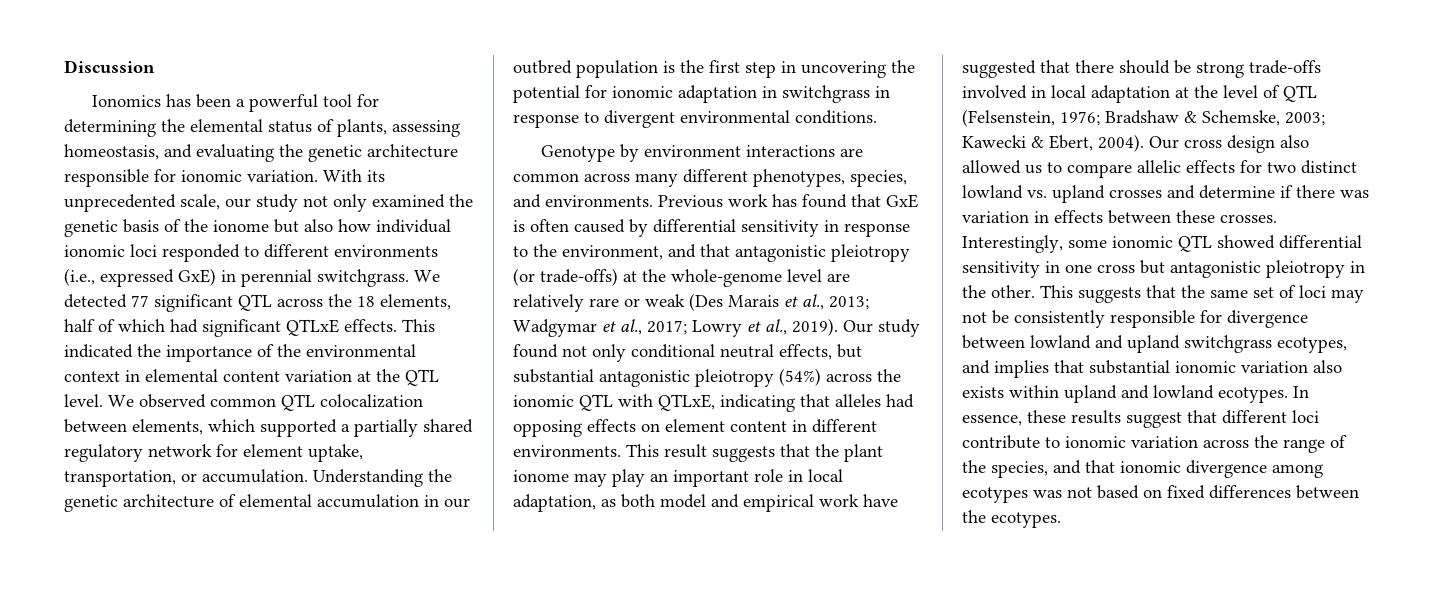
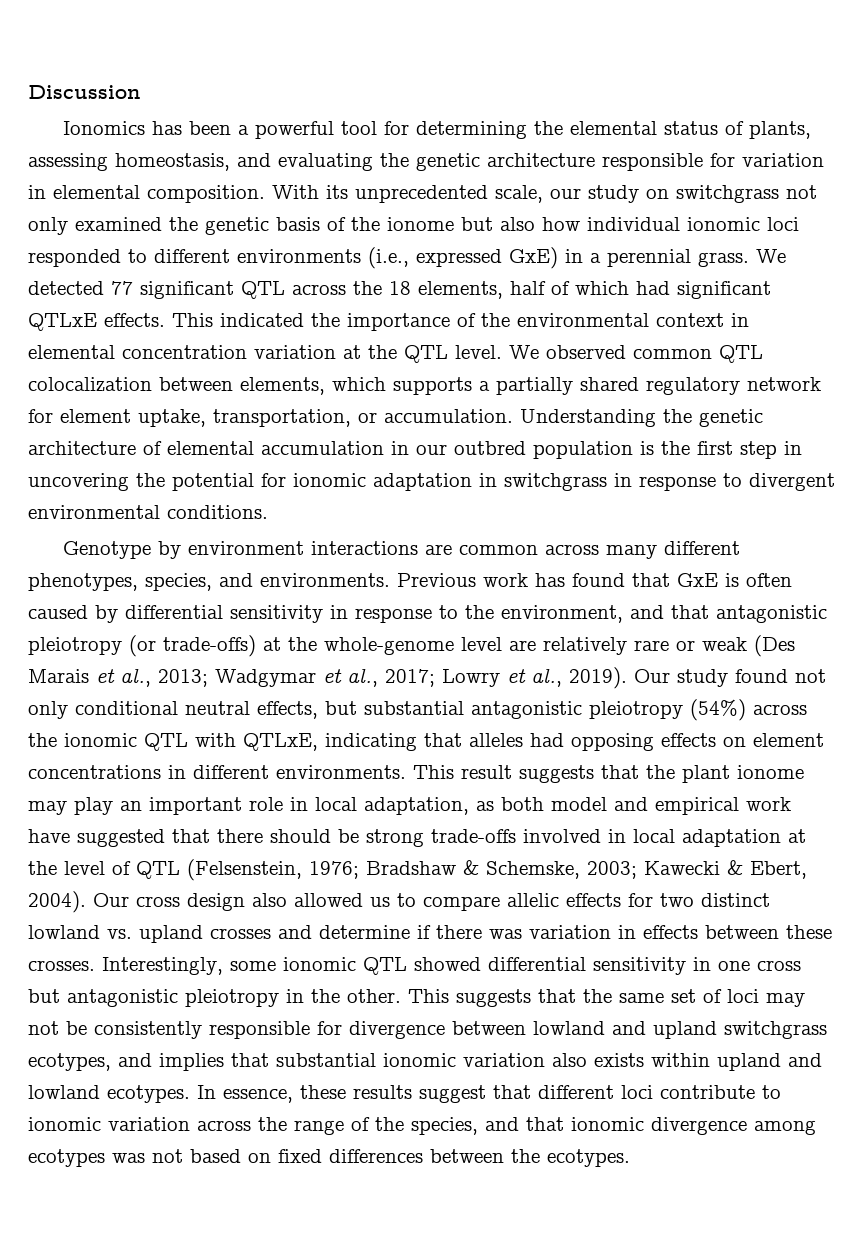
- Ionomics has been a powerful tool for determining the elemental status of plants, assessing homeostasis, and evaluating the genetic architecture responsible for ionomic variation.
+ Ionomics has been a powerful tool for determining the elemental status of plants, assessing homeostasis, and evaluating the genetic architecture responsible for variation in elemental composition.
- With its unprecedented scale, our study not only examined the genetic basis of the ionome but also how individual ionomic loci responded to different environments (i.e., expressed GxE) in perennial switchgrass.
+ With its unprecedented scale, our study on switchgrass not only examined the genetic basis of the ionome but also how individual ionomic loci responded to different environments (i.e., expressed GxE) in a perennial grass.
- This indicated the importance of the environmental context in elemental content variation at the QTL level.
+ This indicated the importance of the environmental context in elemental concentration variation at the QTL level.
- We observed common QTL colocalization between elements, which supported a partially shared regulatory network for element uptake, transportation, or accumulation.
+ We observed common QTL colocalization between elements, which supports a partially shared regulatory network for element uptake, transportation, or accumulation.
- Our study found not only conditional neutral effects, but substantial antagonistic pleiotropy (54%) across the ionomic QTL with QTLxE, indicating that alleles had opposing effects on element content in different environments.
+ Our study found not only conditional neutral effects, but substantial antagonistic pleiotropy (54%) across the ionomic QTL with QTLxE, indicating that alleles had opposing effects on element concentrations in different environments.

